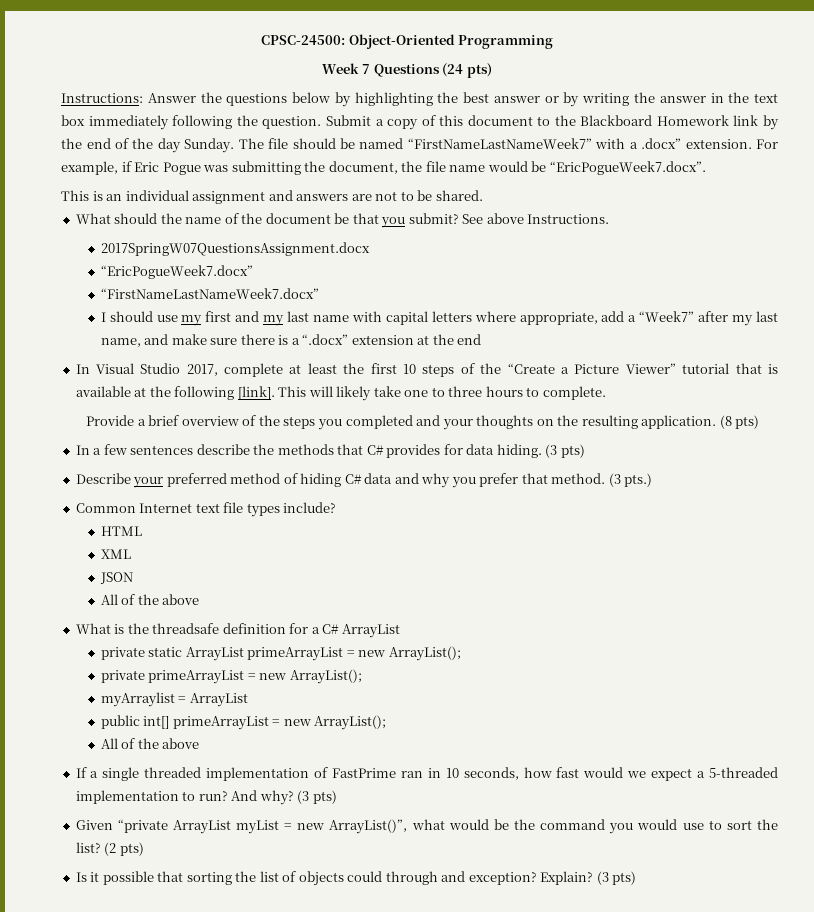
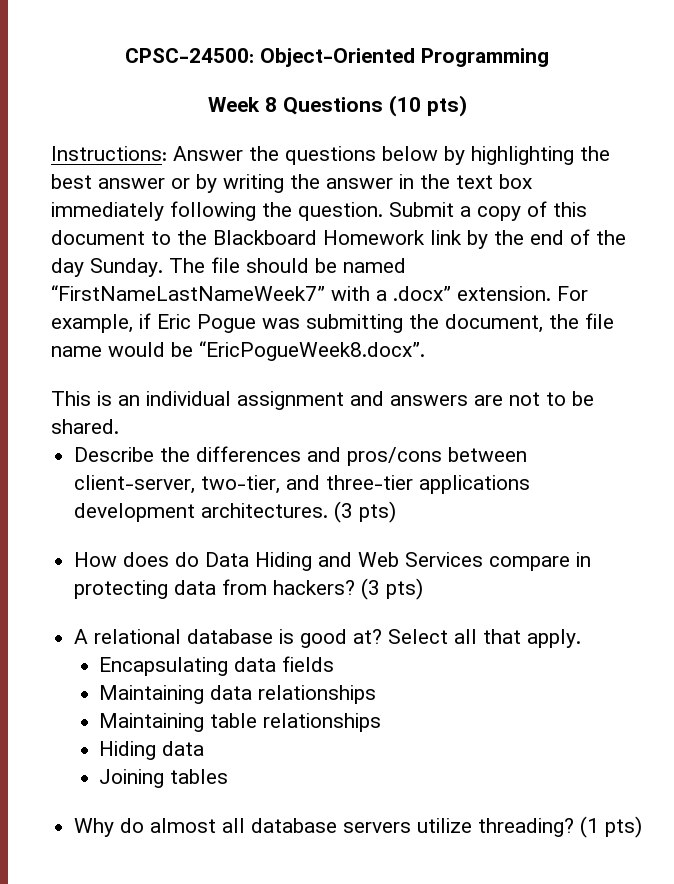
- Week 7 Questions (24 pts)
+ Week 8 Questions (10 pts)
- For example, if Eric Pogue was submitting the document, the file name would be “EricPogueWeek7.docx”.
+ For example, if Eric Pogue was submitting the document, the file name would be “EricPogueWeek8.docx”.
- What should the name of the document be that you submit? See above Instructions.
- 2017SpringW07QuestionsAssignment.docx
- “EricPogueWeek7.docx”
- “FirstNameLastNameWeek7.docx”
- I should use my first and my last name with capital letters where appropriate, add a “Week7” after my last name, and make sure there is a “.docx” extension at the end
- In Visual Studio 2017, complete at least the first 10 steps of the “Create a Picture Viewer” tutorial that is available at the following [link]. This will likely take one to three hours to complete.
- Provide a brief overview of the steps you completed and your thoughts on the resulting application. (8 pts)
- In a few sentences describe the methods that C# provides for data hiding. (3 pts)
- Describe your preferred method of hiding C# data and why you prefer that method. (3 pts.)
- Common Internet text file types include?
- HTML
- XML
- JSON
- All of the above
- What is the threadsafe definition for a C# ArrayList
- private static ArrayList primeArrayList = new ArrayList();
- private primeArrayList = new ArrayList();
- myArraylist = ArrayList
- public int[] primeArrayList = new ArrayList();
- All of the above
- If a single threaded implementation of FastPrime ran in 10 seconds, how fast would we expect a 5-threaded implementation to run? And why? (3 pts)
- Given “private ArrayList myList = new ArrayList()”, what would be the command you would use to sort the list? (2 pts)
- Is it possible that sorting the list of objects could through and exception? Explain? (3 pts)
+ Describe the differences and pros/cons between client-server, two-tier, and three-tier applications development architectures. (3 pts)
+ How does do Data Hiding and Web Services compare in protecting data from hackers? (3 pts)
+ A relational database is good at? Select all that apply.
+ Encapsulating data fields
+ Maintaining data relationships
+ Maintaining table relationships
+ Hiding data
+ Joining tables
+ Why do almost all database servers utilize threading? (1 pts)

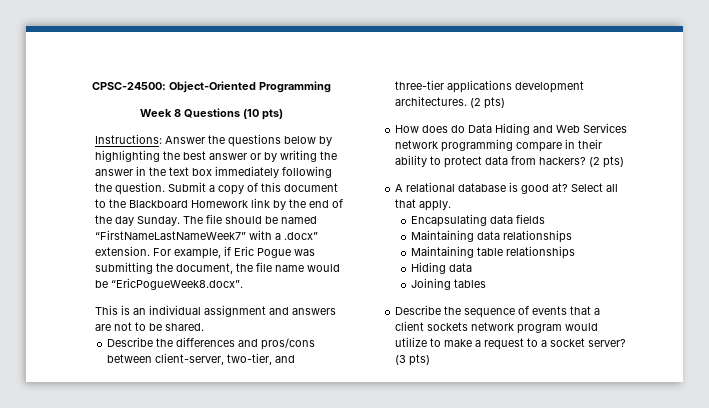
- Describe the differences and pros/cons between client-server, two-tier, and three-tier applications development architectures. (3 pts)
+ Describe the differences and pros/cons between client-server, two-tier, and three-tier applications development architectures. (2 pts)
- How does do Data Hiding and Web Services compare in protecting data from hackers? (3 pts)
+ How does do Data Hiding and Web Services network programming compare in their ability to protect data from hackers? (2 pts)
- Why do almost all database servers utilize threading? (1 pts)
+ Describe the sequence of events that a client sockets network program would utilize to make a request to a socket server? (3 pts)

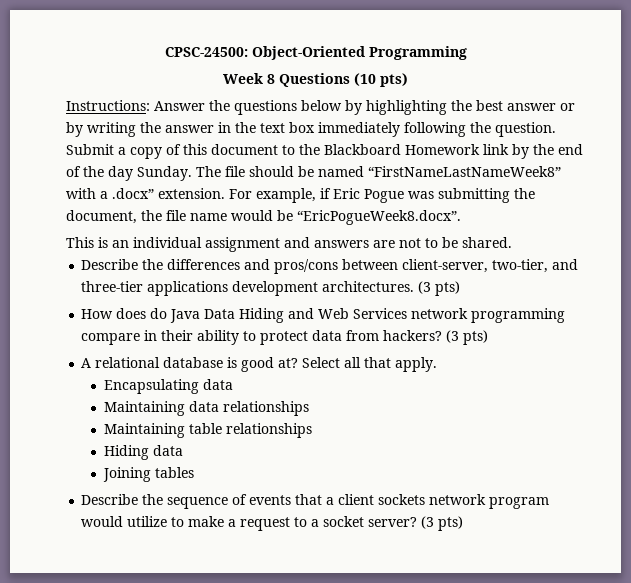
- The file should be named “FirstNameLastNameWeek7” with a .docx” extension.
+ The file should be named “FirstNameLastNameWeek8” with a .docx” extension.
- Describe the differences and pros/cons between client-server, two-tier, and three-tier applications development architectures. (2 pts)
+ Describe the differences and pros/cons between client-server, two-tier, and three-tier applications development architectures. (3 pts)
- How does do Data Hiding and Web Services network programming compare in their ability to protect data from hackers? (2 pts)
+ How does do Java Data Hiding and Web Services network programming compare in their ability to protect data from hackers? (3 pts)
- Encapsulating data fields
+ Encapsulating data

